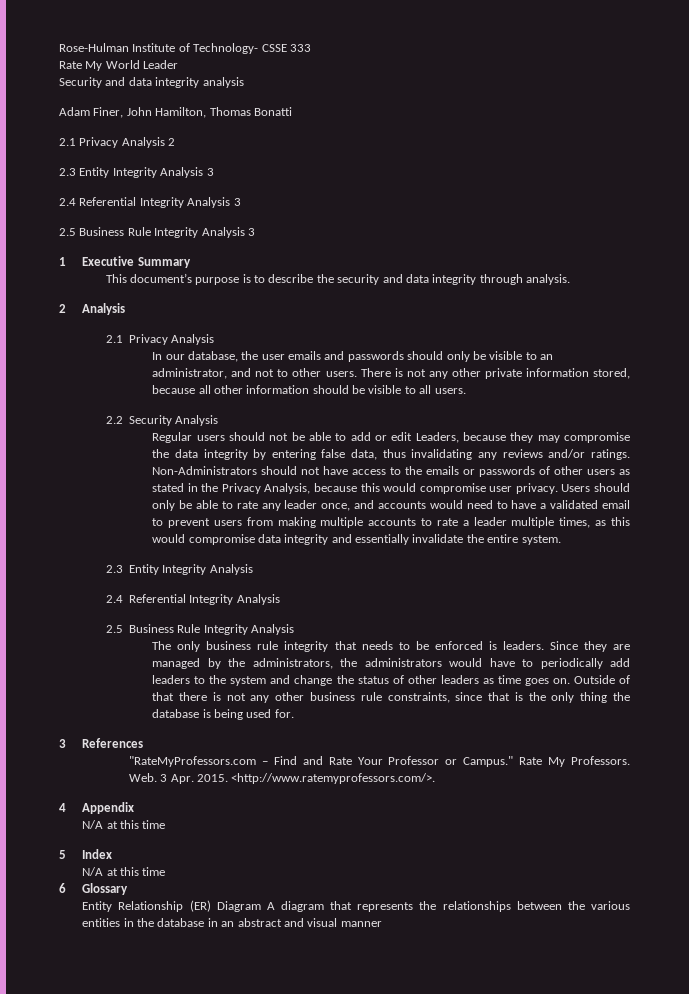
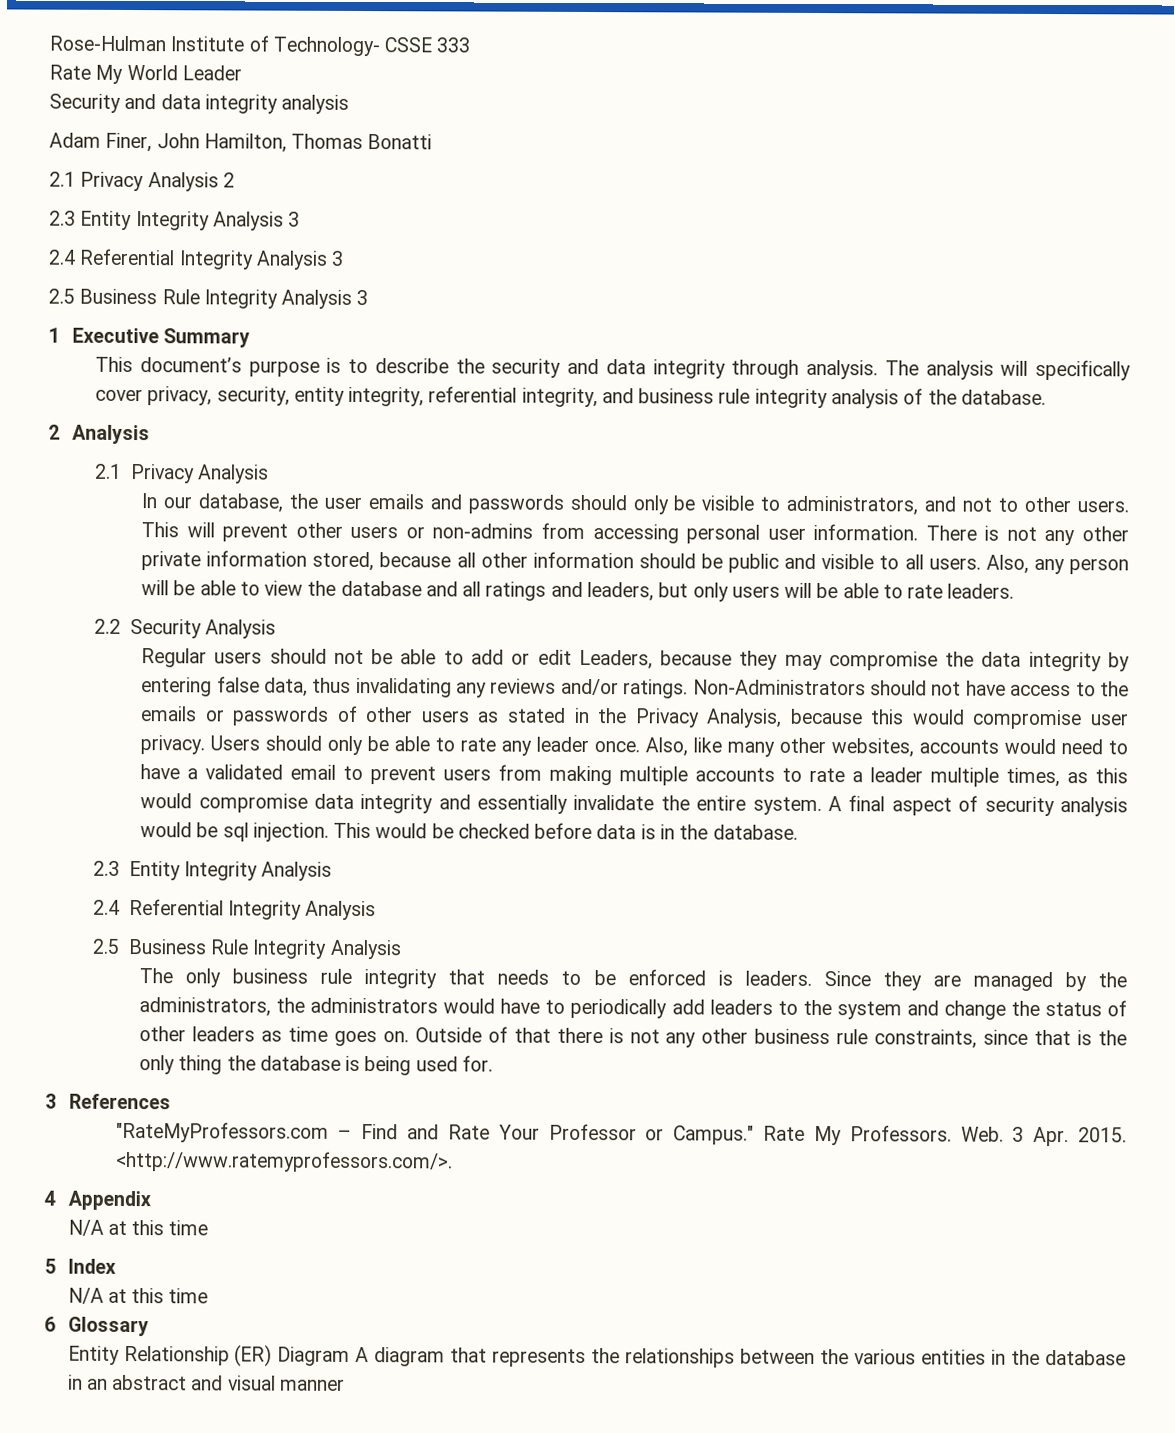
+ The analysis will specifically cover privacy, security, entity integrity, referential integrity, and business rule integrity analysis of the database.
- In our database, the user emails and passwords should only be visible to an administrator, and not to other users.
+ In our database, the user emails and passwords should only be visible to administrators, and not to other users.
+ This will prevent other users or non-admins from accessing personal user information.
- There is not any other private information stored, because all other information should be visible to all users.
+ There is not any other private information stored, because all other information should be public and visible to all users. Also, any person will be able to view the database and all ratings and leaders, but only users will be able to rate leaders.
- Users should only be able to rate any leader once, and accounts would need to have a validated email to prevent users from making multiple accounts to rate a leader multiple times, as this would compromise data integrity and essentially invalidate the entire system.
+ Users should only be able to rate any leader once. Also, like many other websites, accounts would need to have a validated email to prevent users from making multiple accounts to rate a leader multiple times, as this would compromise data integrity and essentially invalidate the entire system. A final aspect of security analysis would be sql injection. This would be checked before data is in the database.

